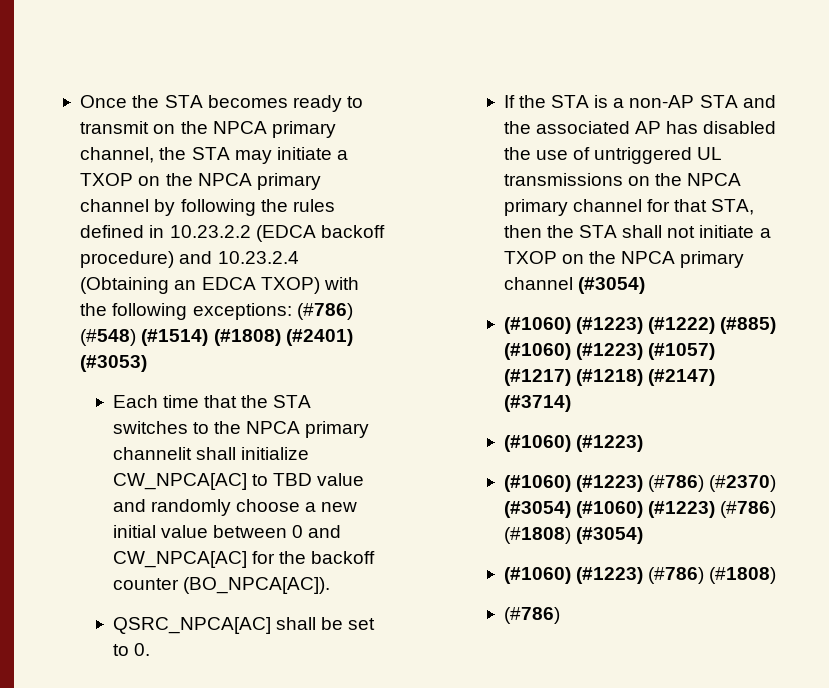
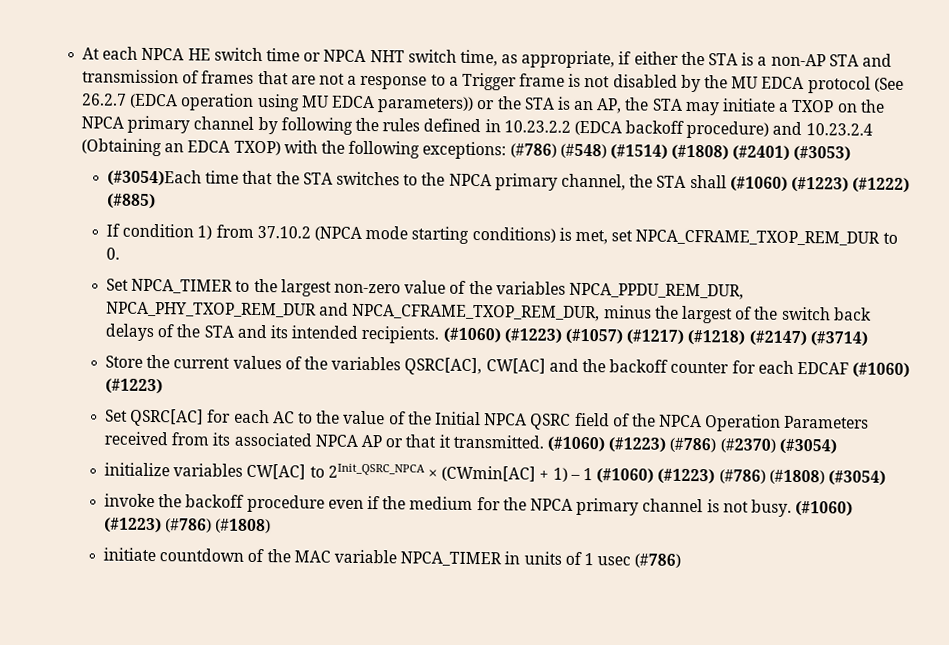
- Once the STA becomes ready to transmit on the NPCA primary channel, the STA may initiate a TXOP on the NPCA primary channel by following the rules defined in 10.23.2.2 (EDCA backoff procedure) and 10.23.2.4 (Obtaining an EDCA TXOP) with the following exceptions: (#786) (#548) (#1514) (#1808) (#2401) (#3053)
+ At each NPCA HE switch time or NPCA NHT switch time, as appropriate, if either the STA is a non-AP STA and transmission of frames that are not a response to a Trigger frame is not disabled by the MU EDCA protocol (See 26.2.7 (EDCA operation using MU EDCA parameters)) or the STA is an AP, the STA may initiate a TXOP on the NPCA primary channel by following the rules defined in 10.23.2.2 (EDCA backoff procedure) and 10.23.2.4 (Obtaining an EDCA TXOP) with the following exceptions: (#786) (#548) (#1514) (#1808) (#2401) (#3053)
- Each time that the STA switches to the NPCA primary channelit shall initialize CW_NPCA[AC] to TBD value and randomly choose a new initial value between 0 and CW_NPCA[AC] for the backoff counter (BO_NPCA[AC]).
- QSRC_NPCA[AC] shall be set to 0.
- If the STA is a non-AP STA and the associated AP has disabled the use of untriggered UL transmissions on the NPCA primary channel for that STA, then the STA shall not initiate a TXOP on the NPCA primary channel (#3054)
- (#1060) (#1223) (#1222) (#885) (#1060) (#1223) (#1057) (#1217) (#1218) (#2147) (#3714)
- (#1060) (#1223)
- (#1060) (#1223) (#786) (#2370) (#3054) (#1060) (#1223) (#786) (#1808) (#3054)
- (#1060) (#1223) (#786) (#1808)
- (#786)
+ (#3054)Each time that the STA switches to the NPCA primary channel, the STA shall (#1060) (#1223) (#1222) (#885)
+ If condition 1) from 37.10.2 (NPCA mode starting conditions) is met, set NPCA_CFRAME_TXOP_REM_DUR to 0.
+ Set NPCA_TIMER to the largest non-zero value of the variables NPCA_PPDU_REM_DUR, NPCA_PHY_TXOP_REM_DUR and NPCA_CFRAME_TXOP_REM_DUR, minus the largest of the switch back delays of the STA and its intended recipients. (#1060) (#1223) (#1057) (#1217) (#1218) (#2147) (#3714)
+ Store the current values of the variables QSRC[AC], CW[AC] and the backoff counter for each EDCAF (#1060) (#1223)
+ Set QSRC[AC] for each AC to the value of the Initial NPCA QSRC field of the NPCA Operation Parameters received from its associated NPCA AP or that it transmitted. (#1060) (#1223) (#786) (#2370) (#3054)
+ initialize variables CW[AC] to 2Init_QSRC_NPCA × (CWmin[AC] + 1) – 1 (#1060) (#1223) (#786) (#1808) (#3054)
+ invoke the backoff procedure even if the medium for the NPCA primary channel is not busy. (#1060) (#1223) (#786) (#1808)
+ initiate countdown of the MAC variable NPCA_TIMER in units of 1 usec (#786)

